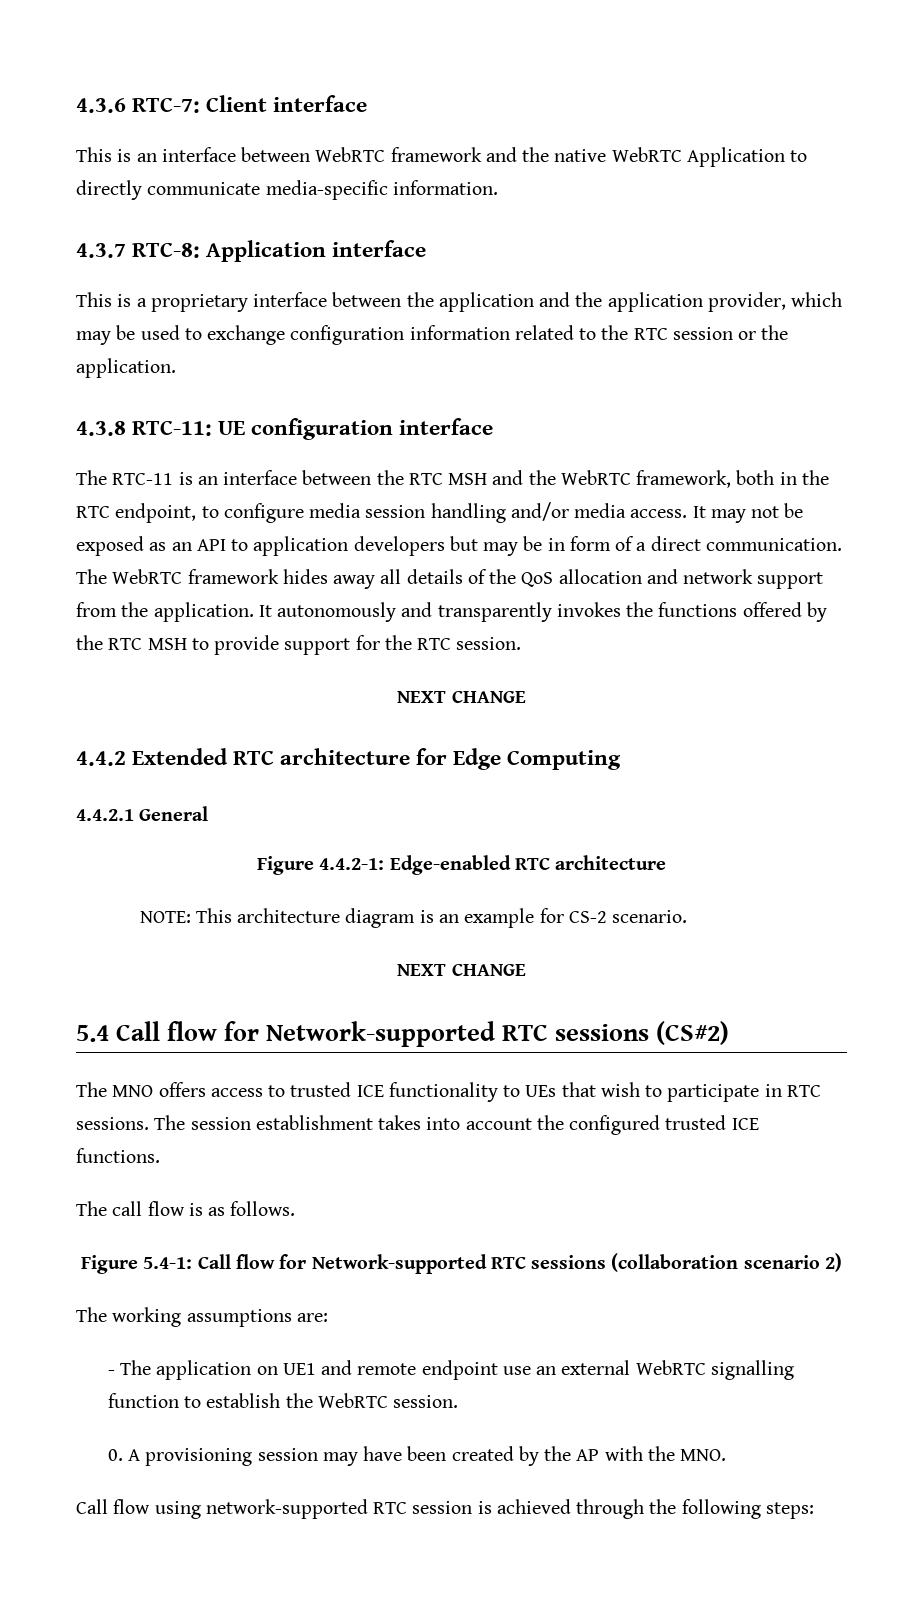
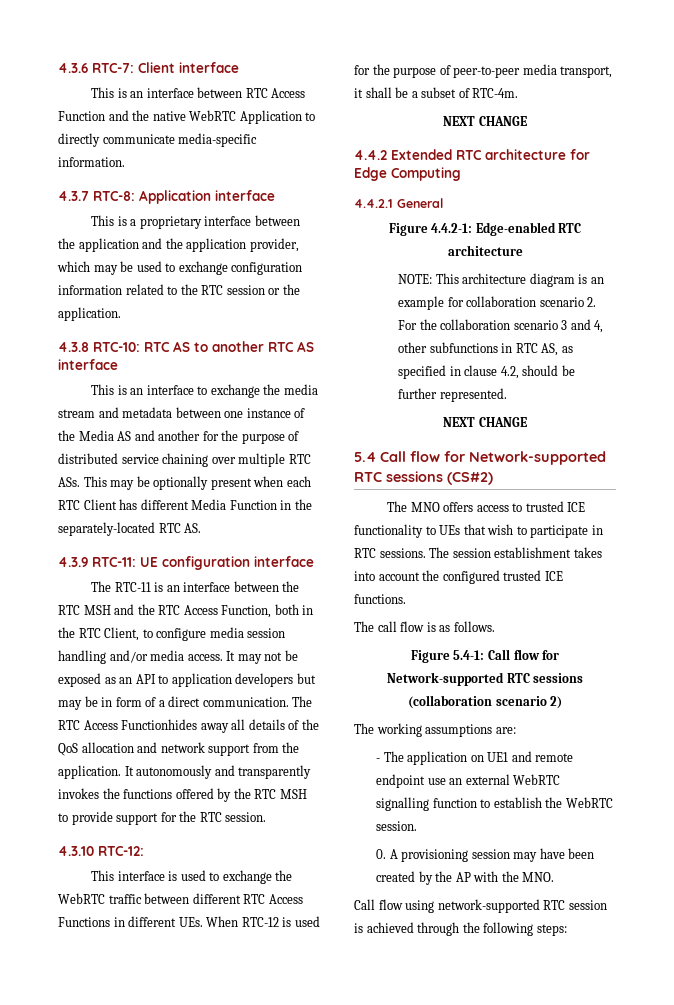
- This is an interface between WebRTC framework and the native WebRTC Application to directly communicate media-specific information.
+ This is an interface between RTC Access Function and the native WebRTC Application to directly communicate media-specific information.
- 4.3.8 RTC-11: UE configuration interface
+ 4.3.8 RTC-10: RTC AS to another RTC AS interface
+ This is an interface to exchange the media stream and metadata between one instance of the Media AS and another for the purpose of distributed service chaining over multiple RTC ASs. This may be optionally present when each RTC Client has different Media Function in the separately-located RTC AS.
+ 4.3.9 RTC-11: UE configuration interface
- The RTC-11 is an interface between the RTC MSH and the WebRTC framework, both in the RTC endpoint, to configure media session handling and/or media access.
+ The RTC-11 is an interface between the RTC MSH and the RTC Access Function, both in the RTC Client, to configure media session handling and/or media access.
- The WebRTC framework hides away all details of the QoS allocation and network support from the application.
+ The RTC Access Functionhides away all details of the QoS allocation and network support from the application.
+ 4.3.10 RTC-12:
+ This interface is used to exchange the WebRTC traffic between different RTC Access Functions in different UEs. When RTC-12 is used for the purpose of peer-to-peer media transport, it shall be a subset of RTC-4m.
- NOTE: This architecture diagram is an example for CS-2 scenario.
+ NOTE: This architecture diagram is an example for collaboration scenario 2. For the collaboration scenario 3 and 4, other subfunctions in RTC AS, as specified in clause 4.2, should be further represented.

